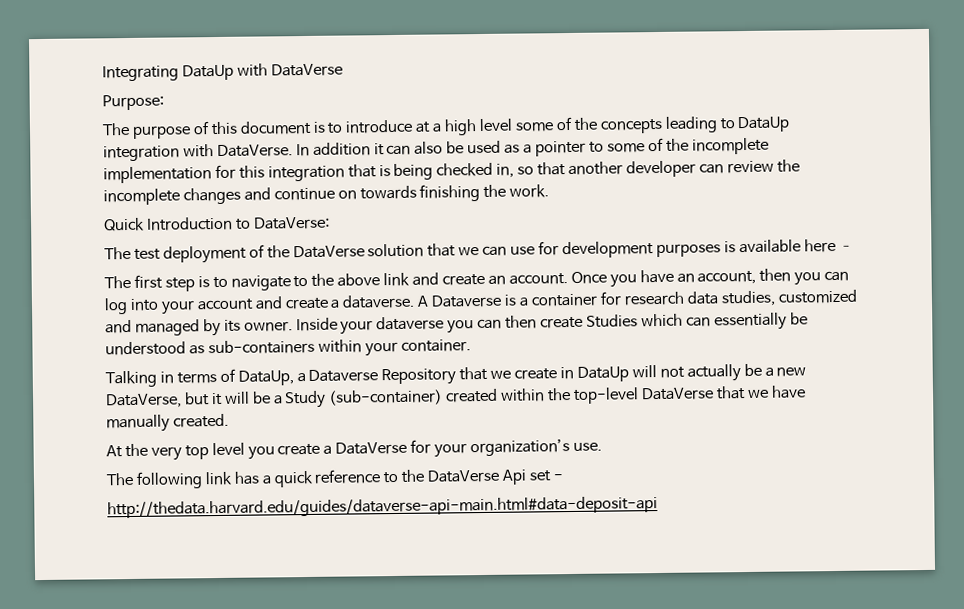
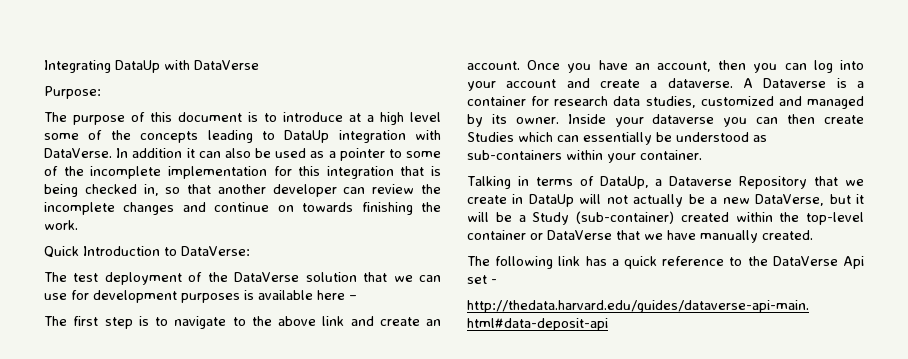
- Talking in terms of DataUp, a Dataverse Repository that we create in DataUp will not actually be a new DataVerse, but it will be a Study (sub-container) created within the top-level DataVerse that we have manually created.
+ Talking in terms of DataUp, a Dataverse Repository that we create in DataUp will not actually be a new DataVerse, but it will be a Study (sub-container) created within the top-level container or DataVerse that we have manually created.
- At the very top level you create a DataVerse for your organization’s use.

